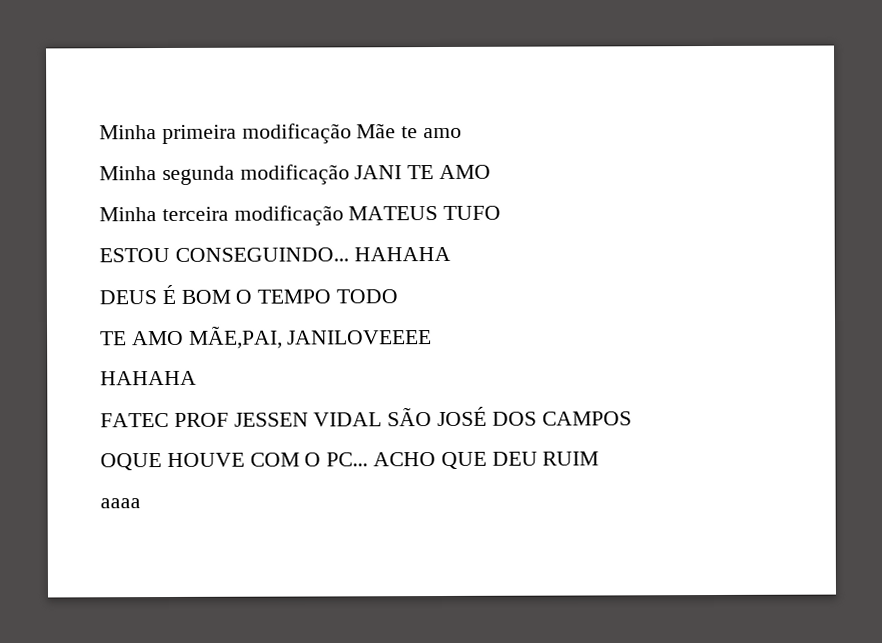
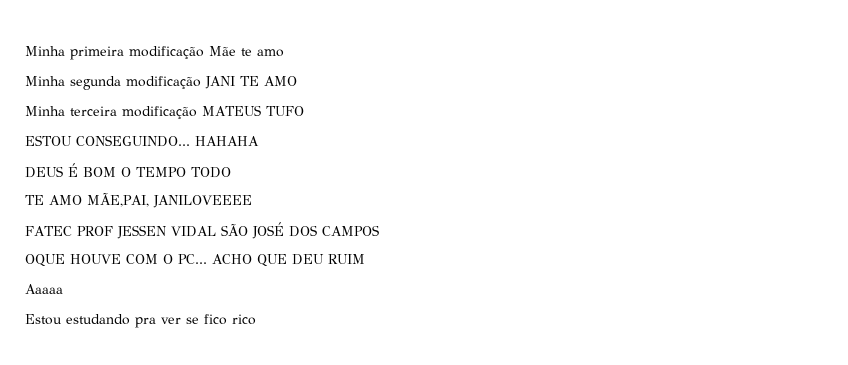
  TE AMO MÃE,PAI, JANILOVEEEE
- HAHAHA
- aaaa
+ Aaaaa
+ Estou estudando pra ver se fico rico

